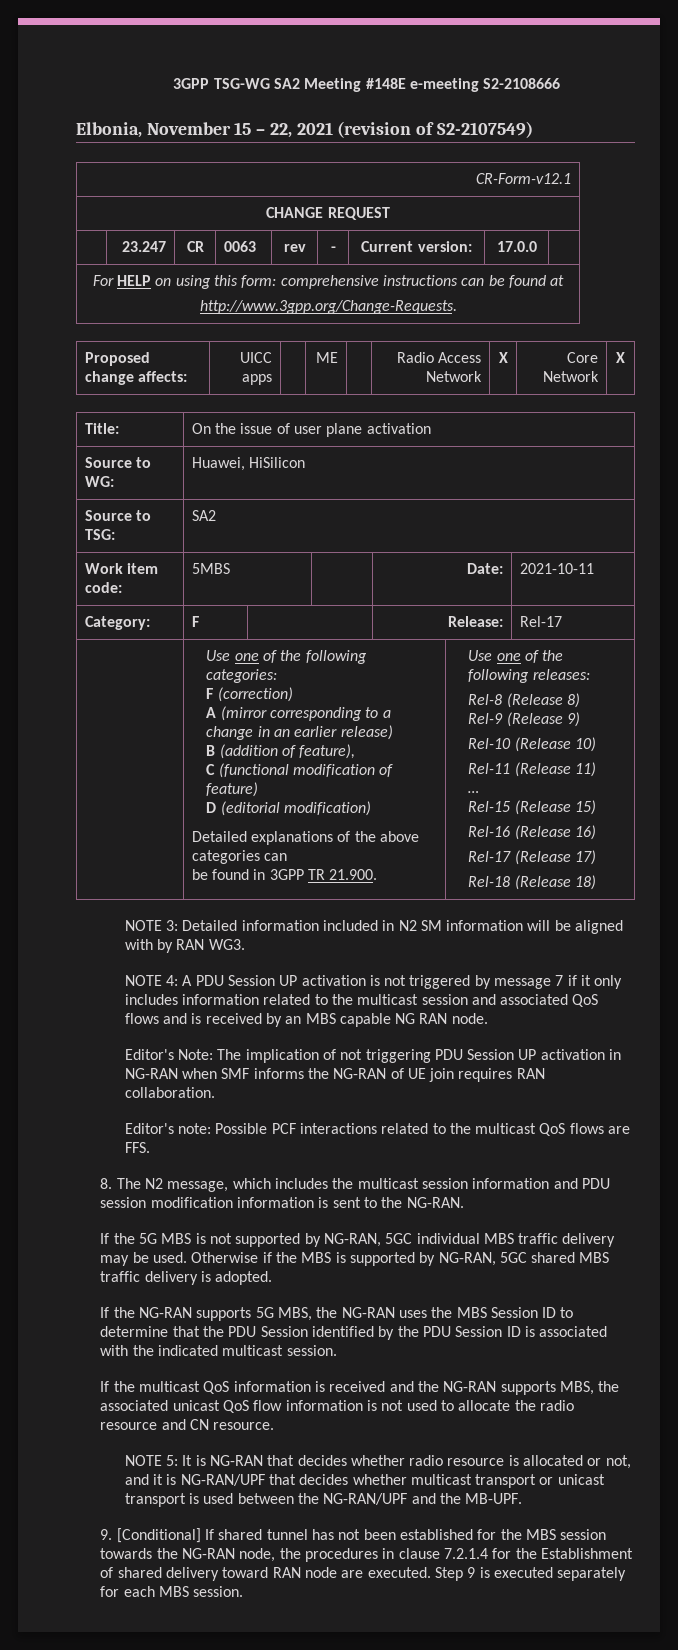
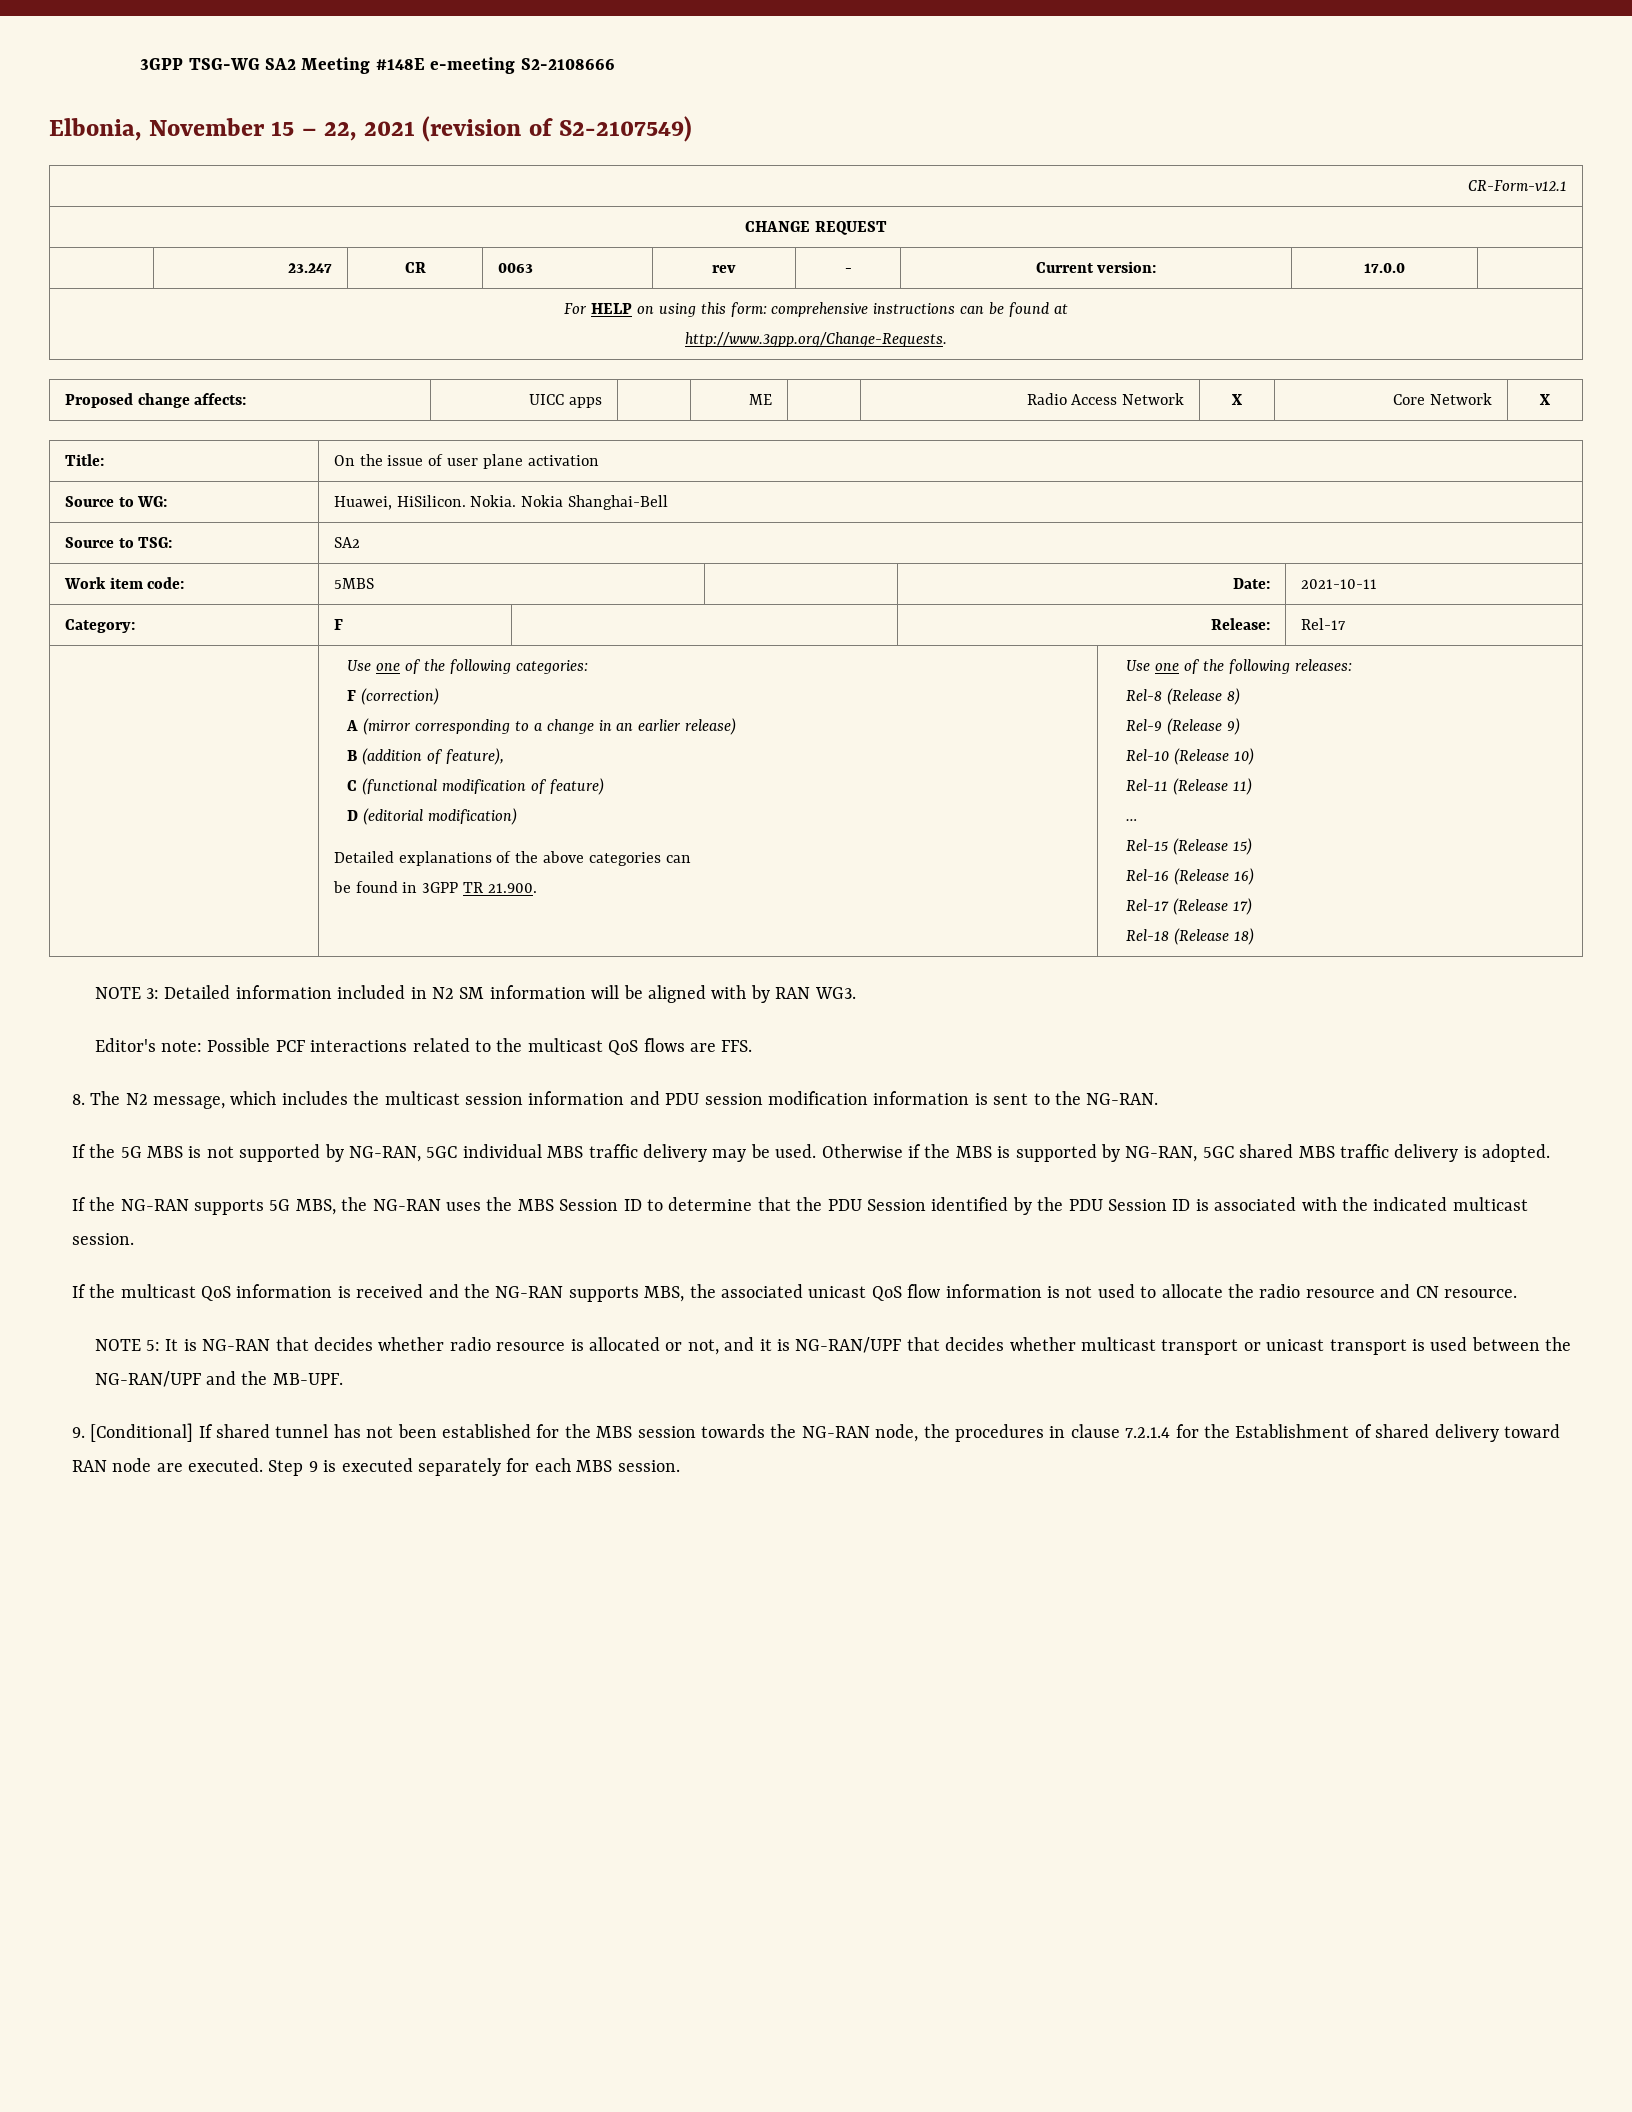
- Source to WG: | Huawei, HiSilicon
+ Source to WG: | Huawei, HiSilicon. Nokia. Nokia Shanghai-Bell
- NOTE 4: A PDU Session UP activation is not triggered by message 7 if it only includes information related to the multicast session and associated QoS flows and is received by an MBS capable NG RAN node.
- Editor's Note: The implication of not triggering PDU Session UP activation in NG-RAN when SMF informs the NG-RAN of UE join requires RAN collaboration.

